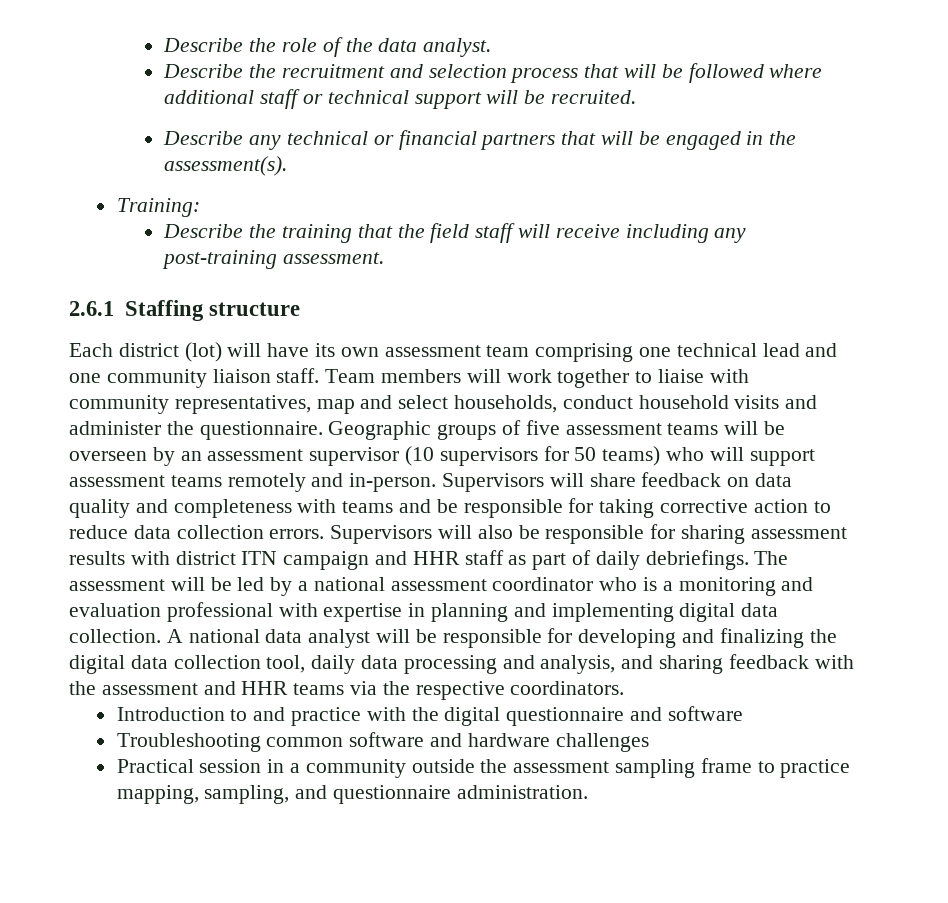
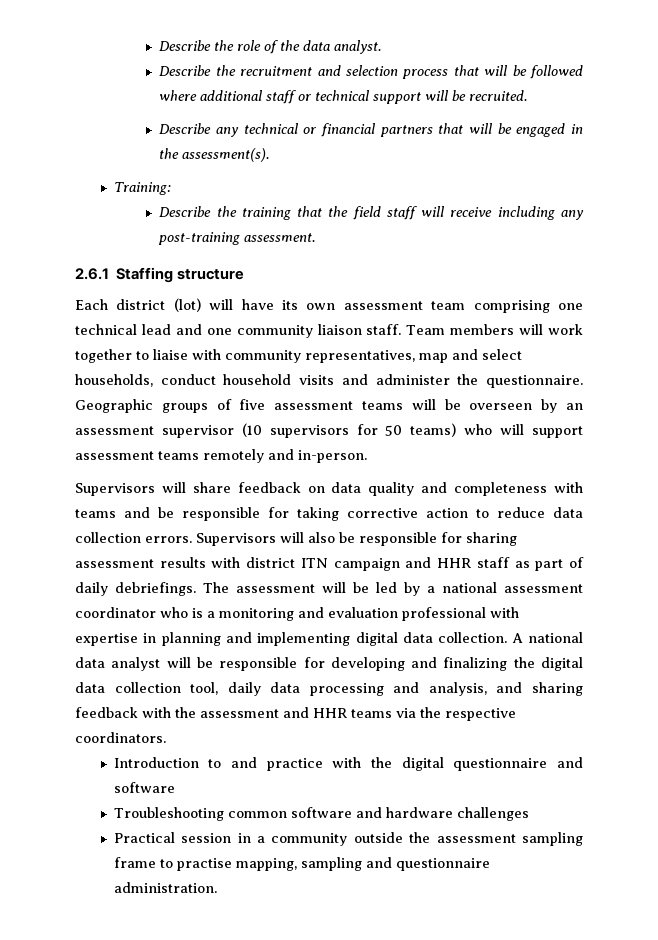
- Geographic groups of five assessment teams will be overseen by an assessment supervisor (10 supervisors for 50 teams) who will support assessment teams remotely and in-person. Supervisors will share feedback on data quality and completeness with teams and be responsible for taking corrective action to reduce data collection errors.
+ Geographic groups of five assessment teams will be overseen by an assessment supervisor (10 supervisors for 50 teams) who will support assessment teams remotely and in-person.
+ Supervisors will share feedback on data quality and completeness with teams and be responsible for taking corrective action to reduce data collection errors.
- Practical session in a community outside the assessment sampling frame to practice mapping, sampling, and questionnaire administration.
+ Practical session in a community outside the assessment sampling frame to practise mapping, sampling and questionnaire administration.

